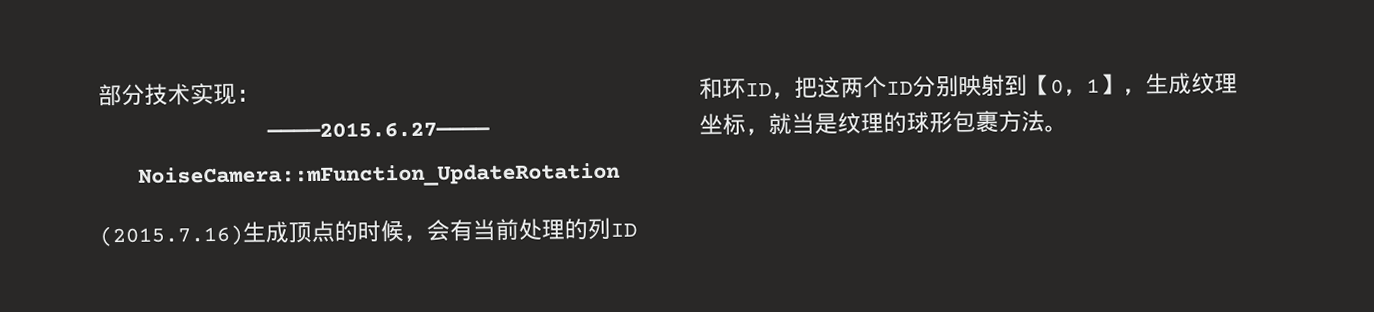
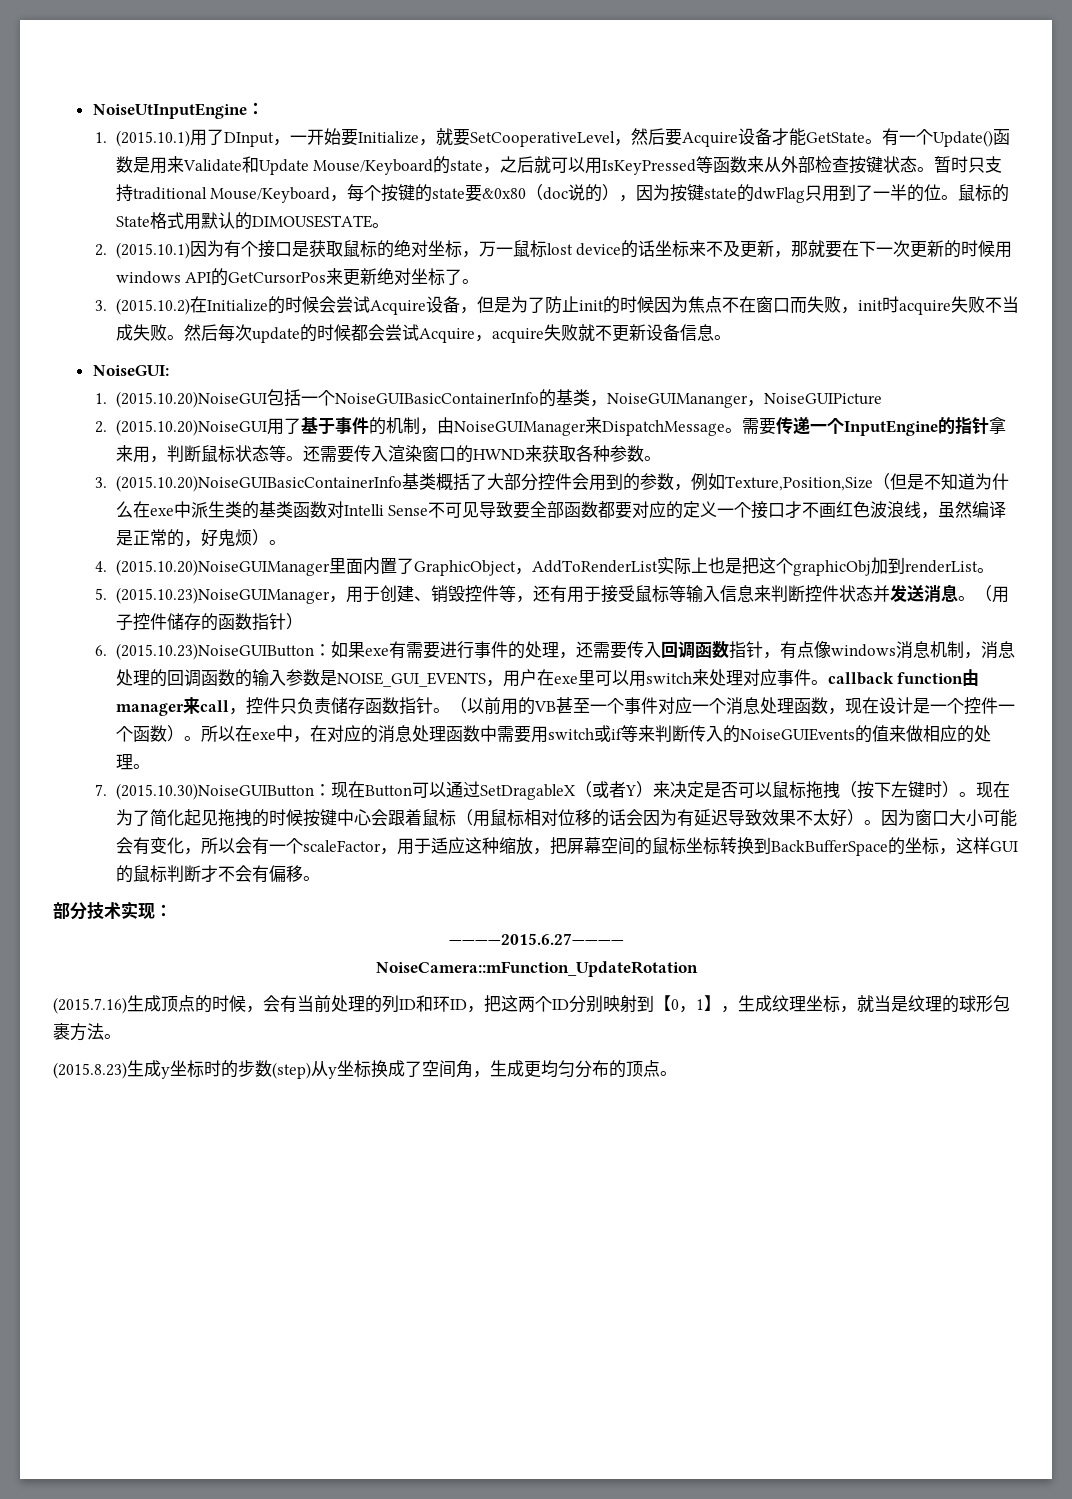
+ NoiseUtInputEngine：
+ 1. (2015.10.1)用了DInput，一开始要Initialize，就要SetCooperativeLevel，然后要Acquire设备才能GetState。有一个Update()函数是用来Validate和Update Mouse/Keyboard的state，之后就可以用IsKeyPressed等函数来从外部检查按键状态。暂时只支持traditional Mouse/Keyboard，每个按键的state要&0x80（doc说的），因为按键state的dwFlag只用到了一半的位。鼠标的State格式用默认的DIMOUSESTATE。
+ 2. (2015.10.1)因为有个接口是获取鼠标的绝对坐标，万一鼠标lost device的话坐标来不及更新，那就要在下一次更新的时候用windows API的GetCursorPos来更新绝对坐标了。
+ 3. (2015.10.2)在Initialize的时候会尝试Acquire设备，但是为了防止init的时候因为焦点不在窗口而失败，init时acquire失败不当成失败。然后每次update的时候都会尝试Acquire，acquire失败就不更新设备信息。
+ NoiseGUI:
+ 1. (2015.10.20)NoiseGUI包括一个NoiseGUIBasicContainerInfo的基类，NoiseGUIMananger，NoiseGUIPicture
+ 2. (2015.10.20)NoiseGUI用了基于事件的机制，由NoiseGUIManager来DispatchMessage。需要传递一个InputEngine的指针拿来用，判断鼠标状态等。还需要传入渲染窗口的HWND来获取各种参数。
+ 3. (2015.10.20)NoiseGUIBasicContainerInfo基类概括了大部分控件会用到的参数，例如Texture,Position,Size（但是不知道为什么在exe中派生类的基类函数对Intelli Sense不可见导致要全部函数都要对应的定义一个接口才不画红色波浪线，虽然编译是正常的，好鬼烦）。
+ 4. (2015.10.20)NoiseGUIManager里面内置了GraphicObject，AddToRenderList实际上也是把这个graphicObj加到renderList。
+ 5. (2015.10.23)NoiseGUIManager，用于创建、销毁控件等，还有用于接受鼠标等输入信息来判断控件状态并发送消息。（用子控件储存的函数指针）
+ 6. (2015.10.23)NoiseGUIButton：如果exe有需要进行事件的处理，还需要传入回调函数指针，有点像windows消息机制，消息处理的回调函数的输入参数是NOISE_GUI_EVENTS，用户在exe里可以用switch来处理对应事件。callback function由manager来call，控件只负责储存函数指针。（以前用的VB甚至一个事件对应一个消息处理函数，现在设计是一个控件一个函数）。所以在exe中，在对应的消息处理函数中需要用switch或if等来判断传入的NoiseGUIEvents的值来做相应的处理。
+ 7. (2015.10.30)NoiseGUIButton：现在Button可以通过SetDragableX（或者Y）来决定是否可以鼠标拖拽（按下左键时）。现在为了简化起见拖拽的时候按键中心会跟着鼠标（用鼠标相对位移的话会因为有延迟导致效果不太好）。因为窗口大小可能会有变化，所以会有一个scaleFactor，用于适应这种缩放，把屏幕空间的鼠标坐标转换到BackBufferSpace的坐标，这样GUI的鼠标判断才不会有偏移。
+ (2015.8.23)生成y坐标时的步数(step)从y坐标换成了空间角，生成更均匀分布的顶点。

